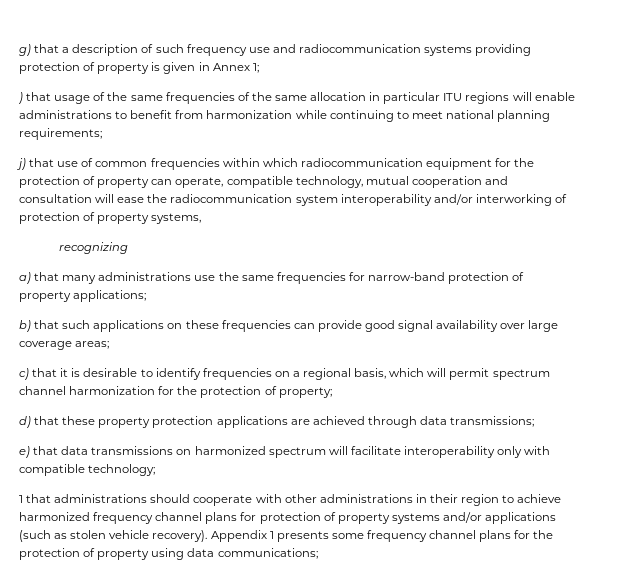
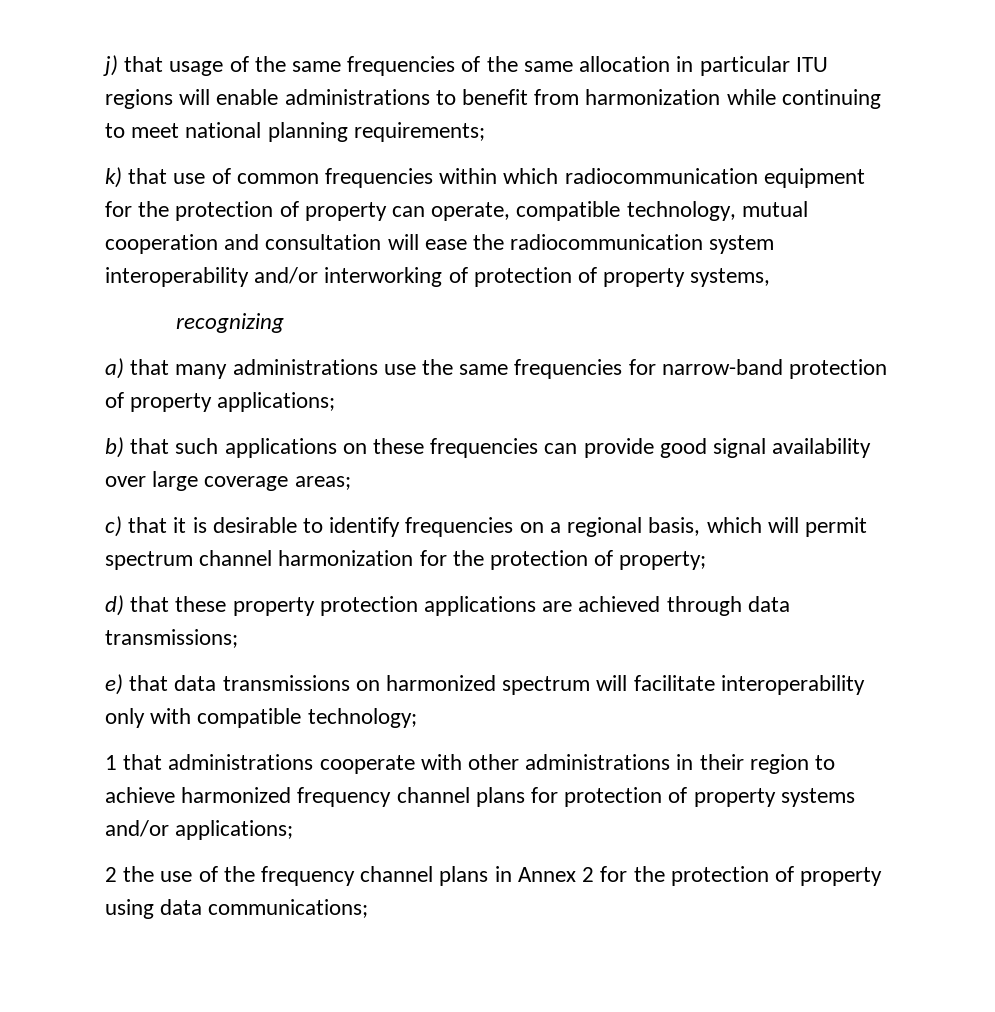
- g) that a description of such frequency use and radiocommunication systems providing protection of property is given in Annex 1;
- ) that usage of the same frequencies of the same allocation in particular ITU regions will enable administrations to benefit from harmonization while continuing to meet national planning requirements;
+ j) that usage of the same frequencies of the same allocation in particular ITU regions will enable administrations to benefit from harmonization while continuing to meet national planning requirements;
- j) that use of common frequencies within which radiocommunication equipment for the protection of property can operate, compatible technology, mutual cooperation and consultation will ease the radiocommunication system interoperability and/or interworking of protection of property systems,
+ k) that use of common frequencies within which radiocommunication equipment for the protection of property can operate, compatible technology, mutual cooperation and consultation will ease the radiocommunication system interoperability and/or interworking of protection of property systems,
- 1 that administrations should cooperate with other administrations in their region to achieve harmonized frequency channel plans for protection of property systems and/or applications (such as stolen vehicle recovery). Appendix 1 presents some frequency channel plans for the protection of property using data communications;
+ 1 that administrations cooperate with other administrations in their region to achieve harmonized frequency channel plans for protection of property systems and/or applications;
+ 2 the use of the frequency channel plans in Annex 2 for the protection of property using data communications;

